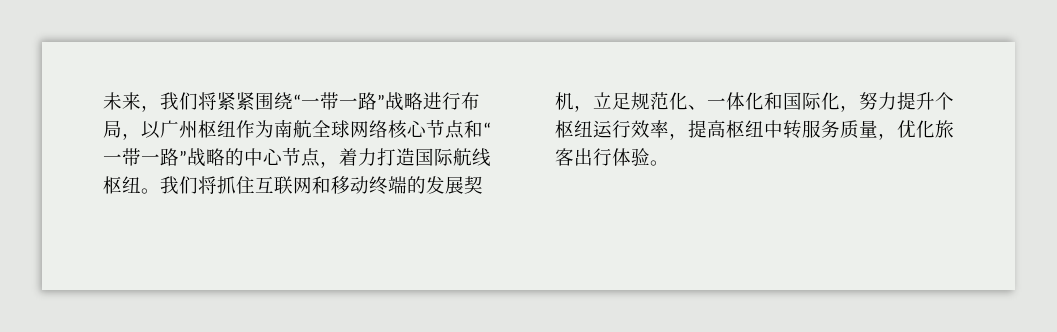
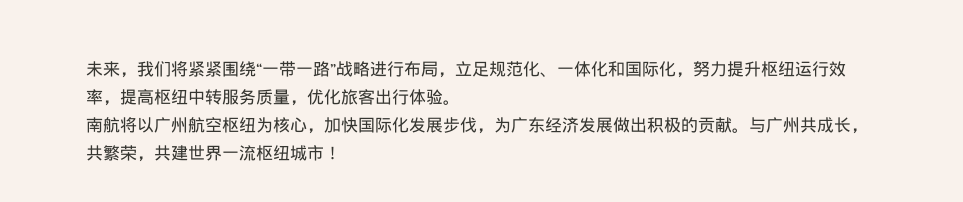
- 未来，我们将紧紧围绕“一带一路”战略进行布局，以广州枢纽作为南航全球网络核心节点和“一带一路”战略的中心节点，着力打造国际航线枢纽。我们将抓住互联网和移动终端的发展契机，立足规范化、一体化和国际化，努力提升个枢纽运行效率，提高枢纽中转服务质量，优化旅客出行体验。
+ 未来，我们将紧紧围绕“一带一路”战略进行布局，立足规范化、一体化和国际化，努力提升枢纽运行效率，提高枢纽中转服务质量，优化旅客出行体验。
+ 南航将以广州航空枢纽为核心，加快国际化发展步伐，为广东经济发展做出积极的贡献。与广州共成长，共繁荣，共建世界一流枢纽城市！

